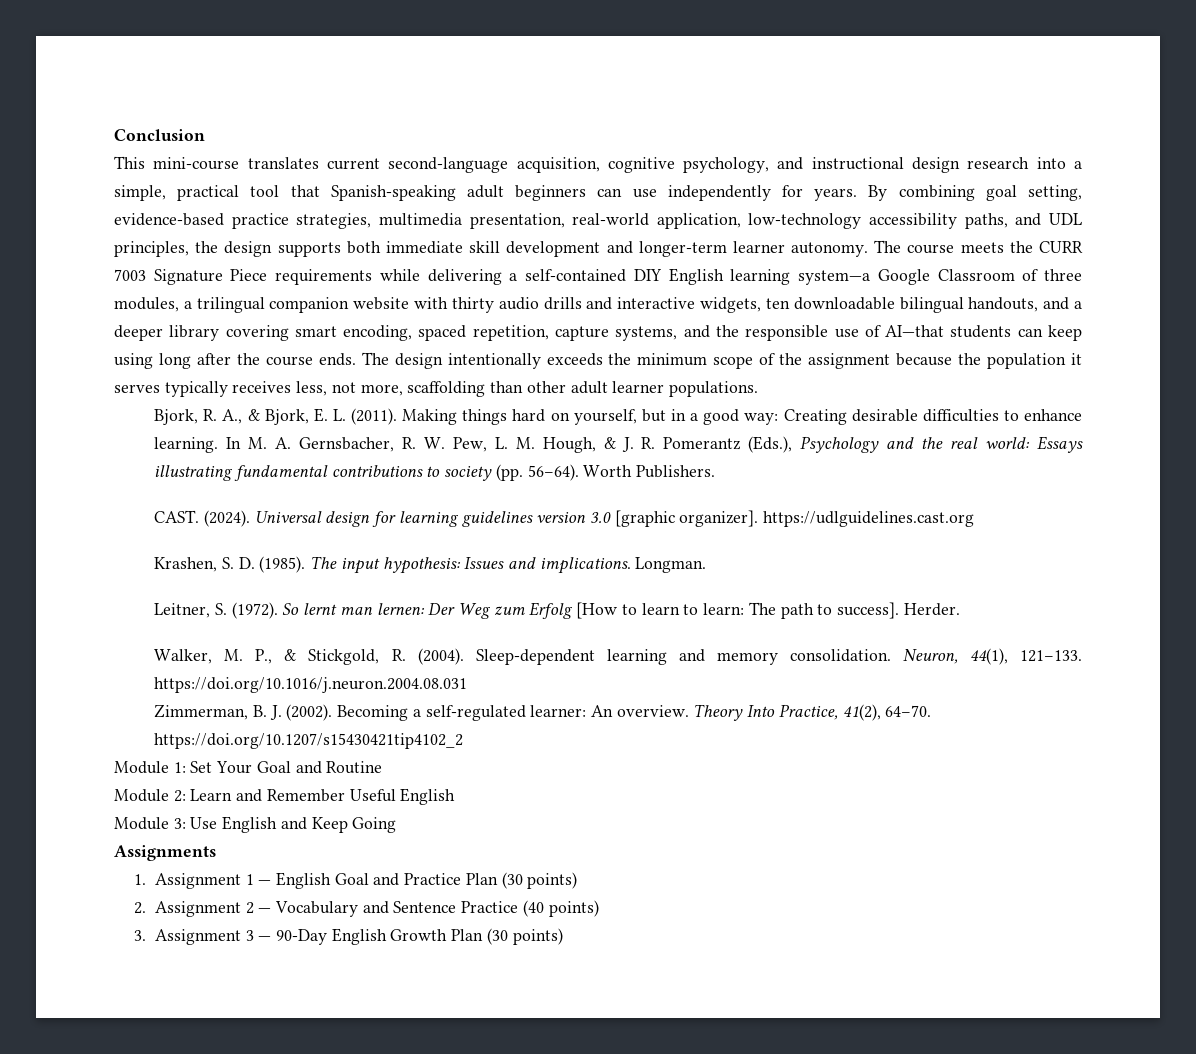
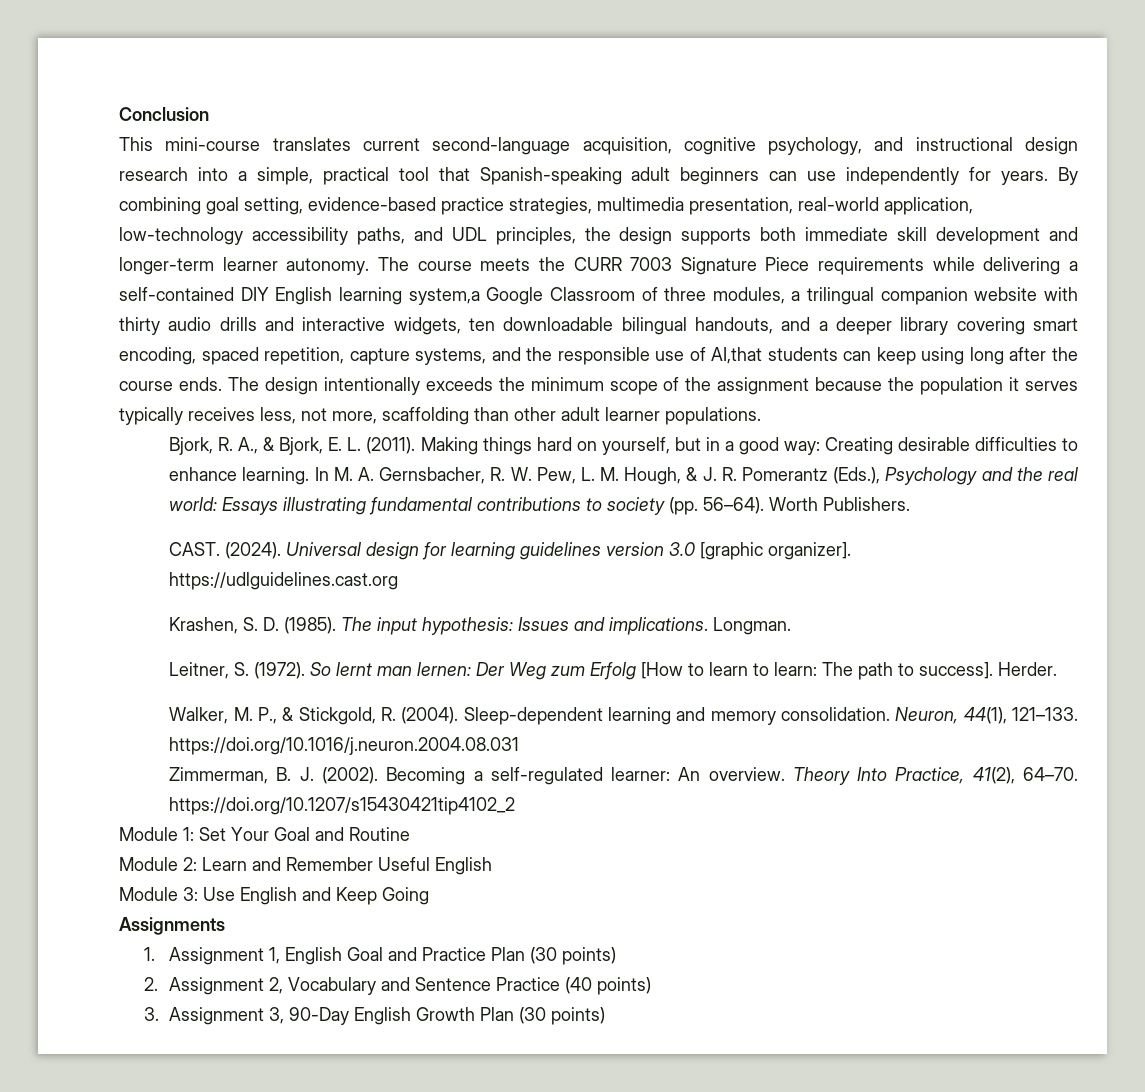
- The course meets the CURR 7003 Signature Piece requirements while delivering a self-contained DIY English learning system—a Google Classroom of three modules, a trilingual companion website with thirty audio drills and interactive widgets, ten downloadable bilingual handouts, and a deeper library covering smart encoding, spaced repetition, capture systems, and the responsible use of AI—that students can keep using long after the course ends.
+ The course meets the CURR 7003 Signature Piece requirements while delivering a self-contained DIY English learning system,a Google Classroom of three modules, a trilingual companion website with thirty audio drills and interactive widgets, ten downloadable bilingual handouts, and a deeper library covering smart encoding, spaced repetition, capture systems, and the responsible use of AI,that students can keep using long after the course ends.
- 1. Assignment 1 — English Goal and Practice Plan (30 points)
+ 1. Assignment 1, English Goal and Practice Plan (30 points)
- 2. Assignment 2 — Vocabulary and Sentence Practice (40 points)
+ 2. Assignment 2, Vocabulary and Sentence Practice (40 points)
- 3. Assignment 3 — 90-Day English Growth Plan (30 points)
+ 3. Assignment 3, 90-Day English Growth Plan (30 points)

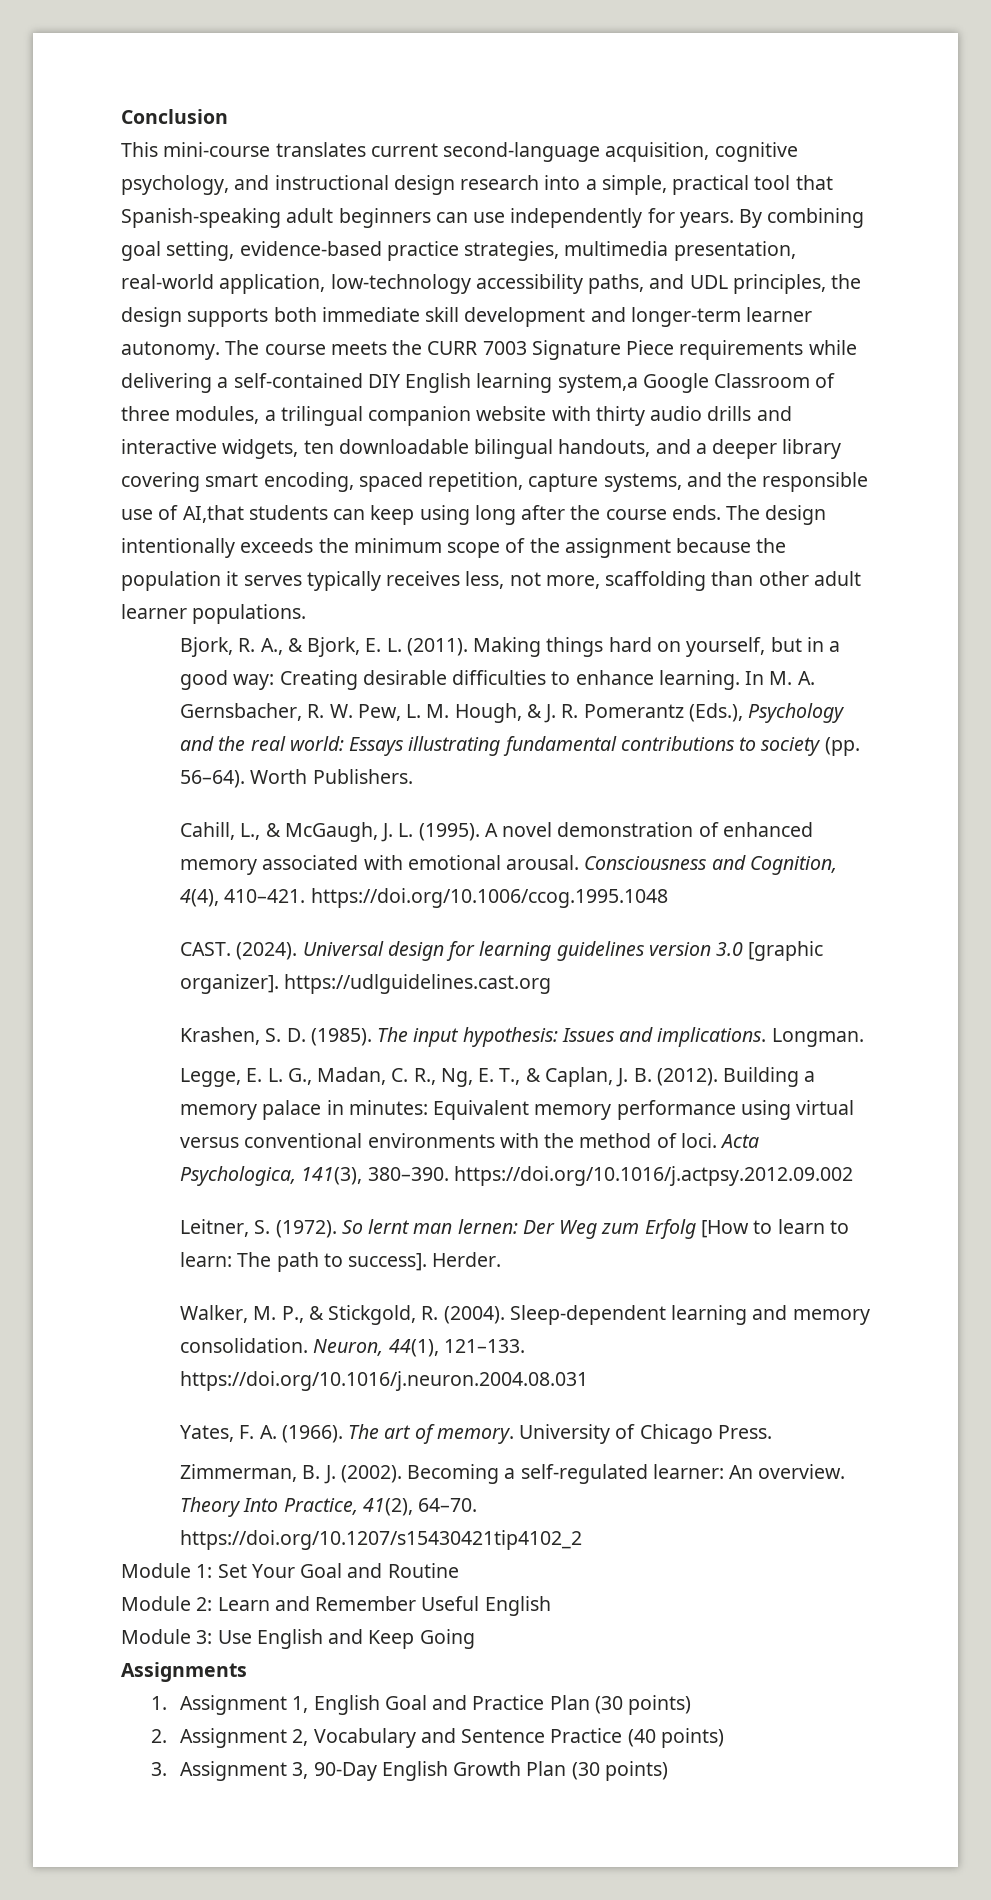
+ Cahill, L., & McGaugh, J. L. (1995). A novel demonstration of enhanced memory associated with emotional arousal. Consciousness and Cognition, 4(4), 410–421. https://doi.org/10.1006/ccog.1995.1048
+ Legge, E. L. G., Madan, C. R., Ng, E. T., & Caplan, J. B. (2012). Building a memory palace in minutes: Equivalent memory performance using virtual versus conventional environments with the method of loci. Acta Psychologica, 141(3), 380–390. https://doi.org/10.1016/j.actpsy.2012.09.002
+ Yates, F. A. (1966). The art of memory. University of Chicago Press.

